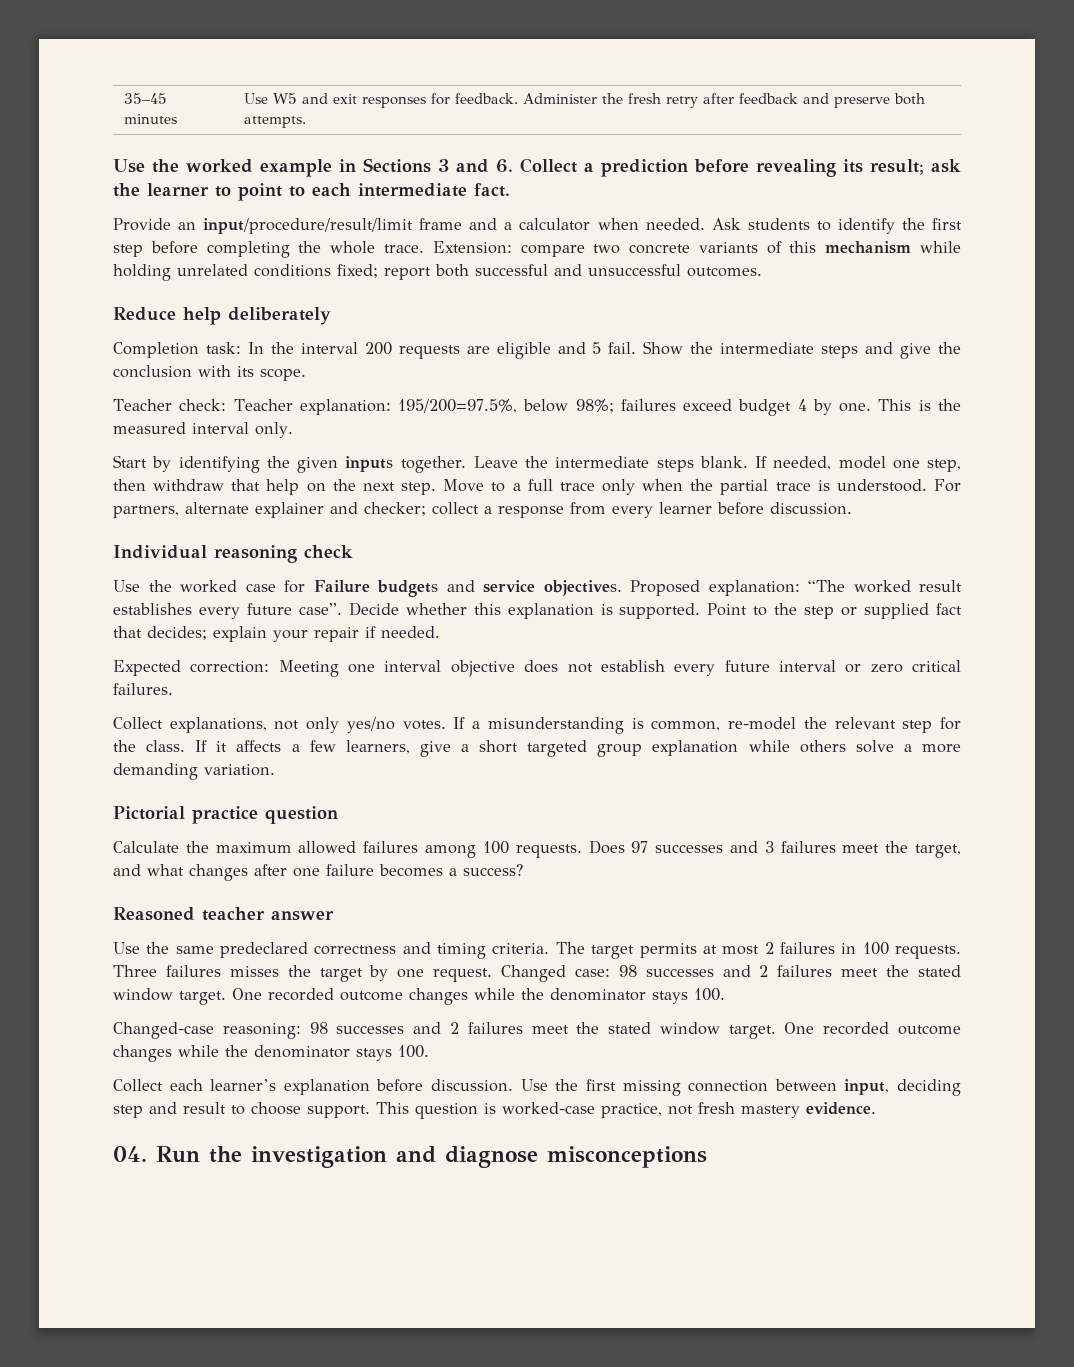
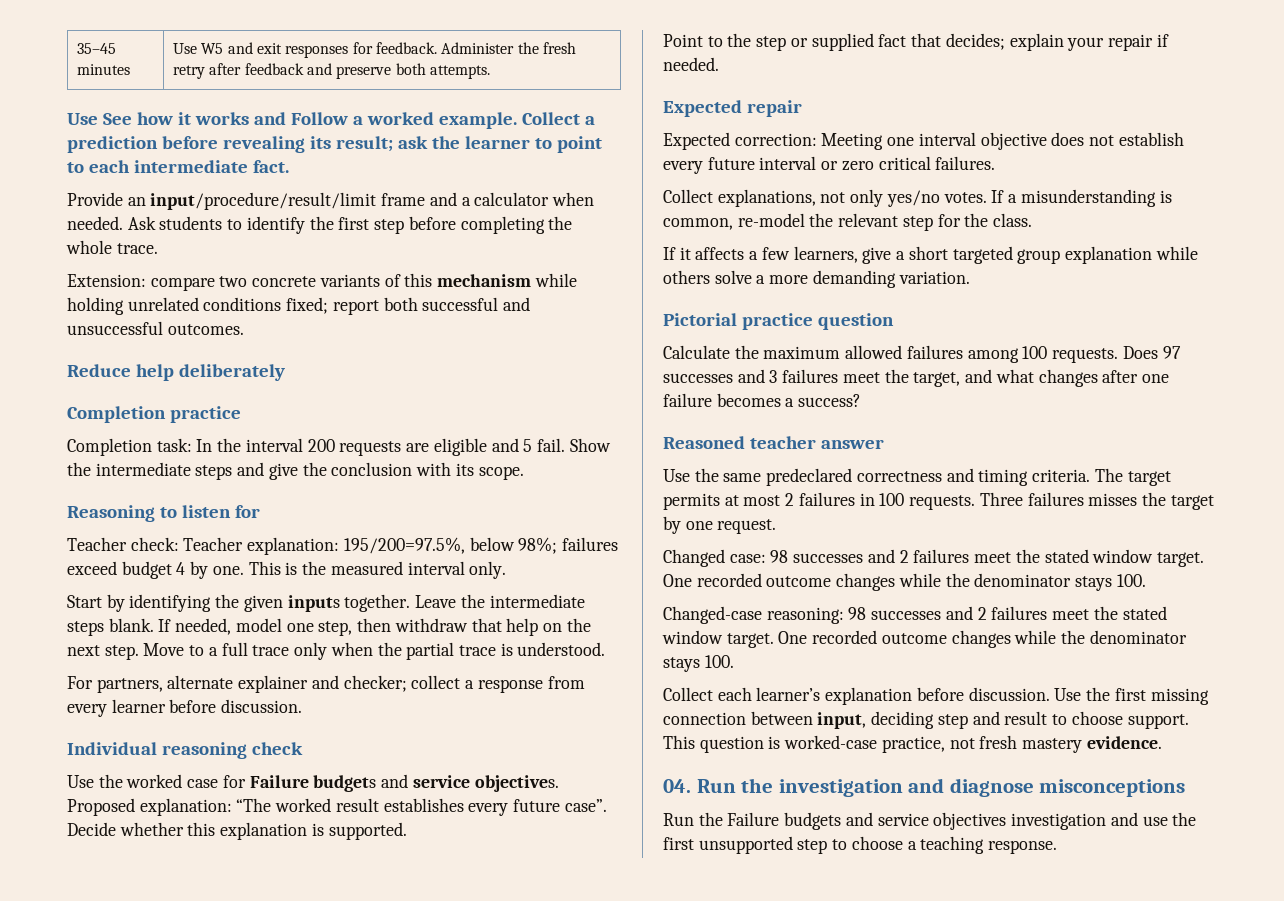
- Use the worked example in Sections 3 and 6. Collect a prediction before revealing its result; ask the learner to point to each intermediate fact.
+ Use See how it works and Follow a worked example. Collect a prediction before revealing its result; ask the learner to point to each intermediate fact.
- Ask students to identify the first step before completing the whole trace. Extension: compare two concrete variants of this mechanism while holding unrelated conditions fixed; report both successful and unsuccessful outcomes.
+ Ask students to identify the first step before completing the whole trace.
+ Extension: compare two concrete variants of this mechanism while holding unrelated conditions fixed; report both successful and unsuccessful outcomes.
+ Completion practice
+ Reasoning to listen for
- Move to a full trace only when the partial trace is understood. For partners, alternate explainer and checker; collect a response from every learner before discussion.
+ Move to a full trace only when the partial trace is understood.
+ For partners, alternate explainer and checker; collect a response from every learner before discussion.
- Decide whether this explanation is supported. Point to the step or supplied fact that decides; explain your repair if needed.
+ Decide whether this explanation is supported.
+ Point to the step or supplied fact that decides; explain your repair if needed.
+ Expected repair
- If a misunderstanding is common, re-model the relevant step for the class. If it affects a few learners, give a short targeted group explanation while others solve a more demanding variation.
+ If a misunderstanding is common, re-model the relevant step for the class.
+ If it affects a few learners, give a short targeted group explanation while others solve a more demanding variation.
- Three failures misses the target by one request. Changed case: 98 successes and 2 failures meet the stated window target.
+ Three failures misses the target by one request.
+ Changed case: 98 successes and 2 failures meet the stated window target.
+ Run the Failure budgets and service objectives investigation and use the first unsupported step to choose a teaching response.

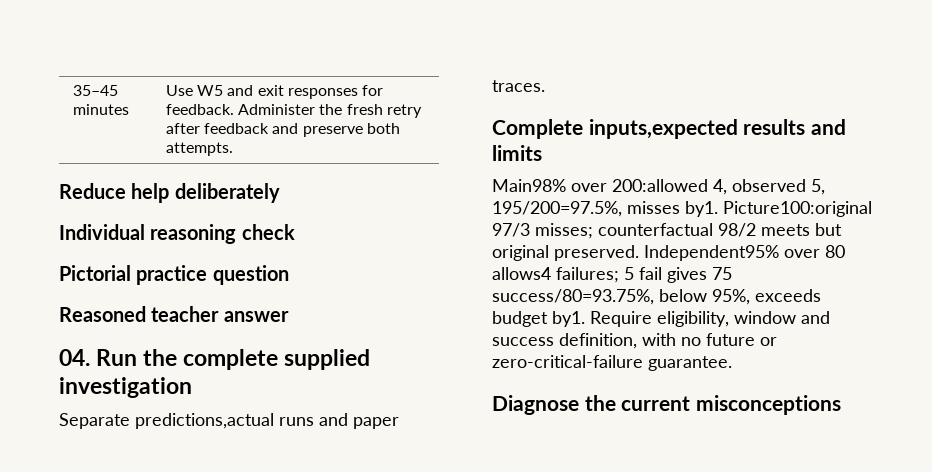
- Use See how it works and Follow a worked example. Collect a prediction before revealing its result; ask the learner to point to each intermediate fact.
- Provide an input/procedure/result/limit frame and a calculator when needed. Ask students to identify the first step before completing the whole trace.
- Extension: compare two concrete variants of this mechanism while holding unrelated conditions fixed; report both successful and unsuccessful outcomes.
  Reduce help deliberately
- Completion practice
- Completion task: In the interval 200 requests are eligible and 5 fail. Show the intermediate steps and give the conclusion with its scope.
- Reasoning to listen for
- Teacher check: Teacher explanation: 195/200=97.5%, below 98%; failures exceed budget 4 by one. This is the measured interval only.
- Start by identifying the given inputs together. Leave the intermediate steps blank. If needed, model one step, then withdraw that help on the next step. Move to a full trace only when the partial trace is understood.
- For partners, alternate explainer and checker; collect a response from every learner before discussion.
  Individual reasoning check
- Use the worked case for Failure budgets and service objectives. Proposed explanation: “The worked result establishes every future case”. Decide whether this explanation is supported.
- Point to the step or supplied fact that decides; explain your repair if needed.
- Expected repair
- Expected correction: Meeting one interval objective does not establish every future interval or zero critical failures.
- Collect explanations, not only yes/no votes. If a misunderstanding is common, re-model the relevant step for the class.
- If it affects a few learners, give a short targeted group explanation while others solve a more demanding variation.
  Pictorial practice question
- Calculate the maximum allowed failures among 100 requests. Does 97 successes and 3 failures meet the target, and what changes after one failure becomes a success?
  Reasoned teacher answer
- Use the same predeclared correctness and timing criteria. The target permits at most 2 failures in 100 requests. Three failures misses the target by one request.
- Changed case: 98 successes and 2 failures meet the stated window target. One recorded outcome changes while the denominator stays 100.
- Changed-case reasoning: 98 successes and 2 failures meet the stated window target. One recorded outcome changes while the denominator stays 100.
- Collect each learner’s explanation before discussion. Use the first missing connection between input, deciding step and result to choose support. This question is worked-case practice, not fresh mastery evidence.
- 04. Run the investigation and diagnose misconceptions
- Run the Failure budgets and service objectives investigation and use the first unsupported step to choose a teaching response.
+ 04. Run the complete supplied investigation
+ Separate predictions,actual runs and paper traces.
+ Complete inputs,expected results and limits
+ Main98% over 200:allowed 4, observed 5, 195/200=97.5%, misses by1. Picture100:original 97/3 misses; counterfactual 98/2 meets but original preserved. Independent95% over 80 allows4 failures; 5 fail gives 75 success/80=93.75%, below 95%, exceeds budget by1. Require eligibility, window and success definition, with no future or zero-critical-failure guarantee.
+ Diagnose the current misconceptions

